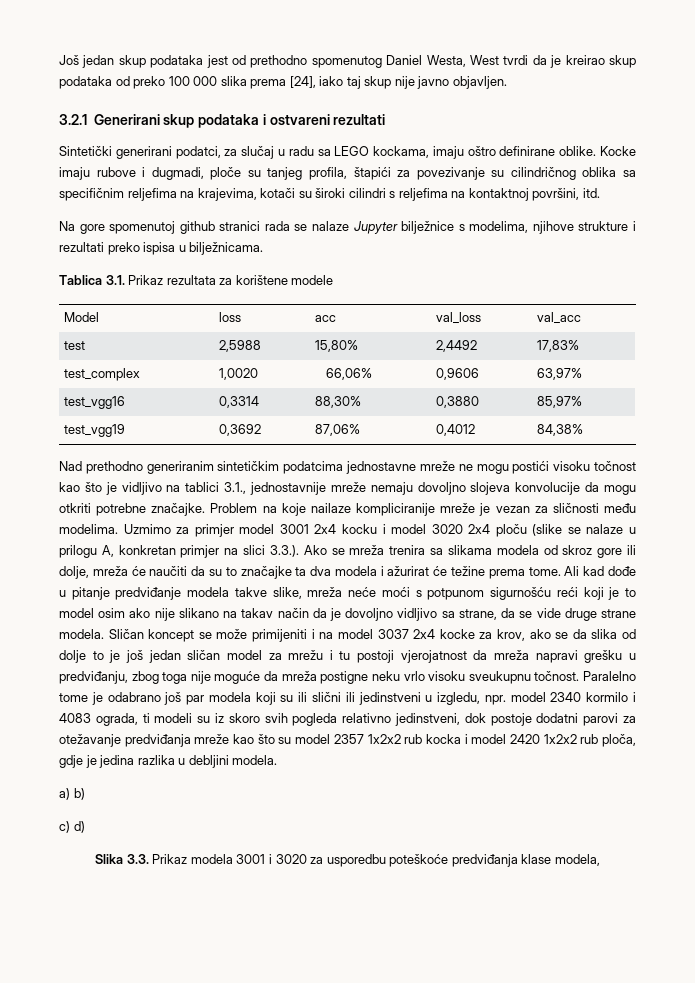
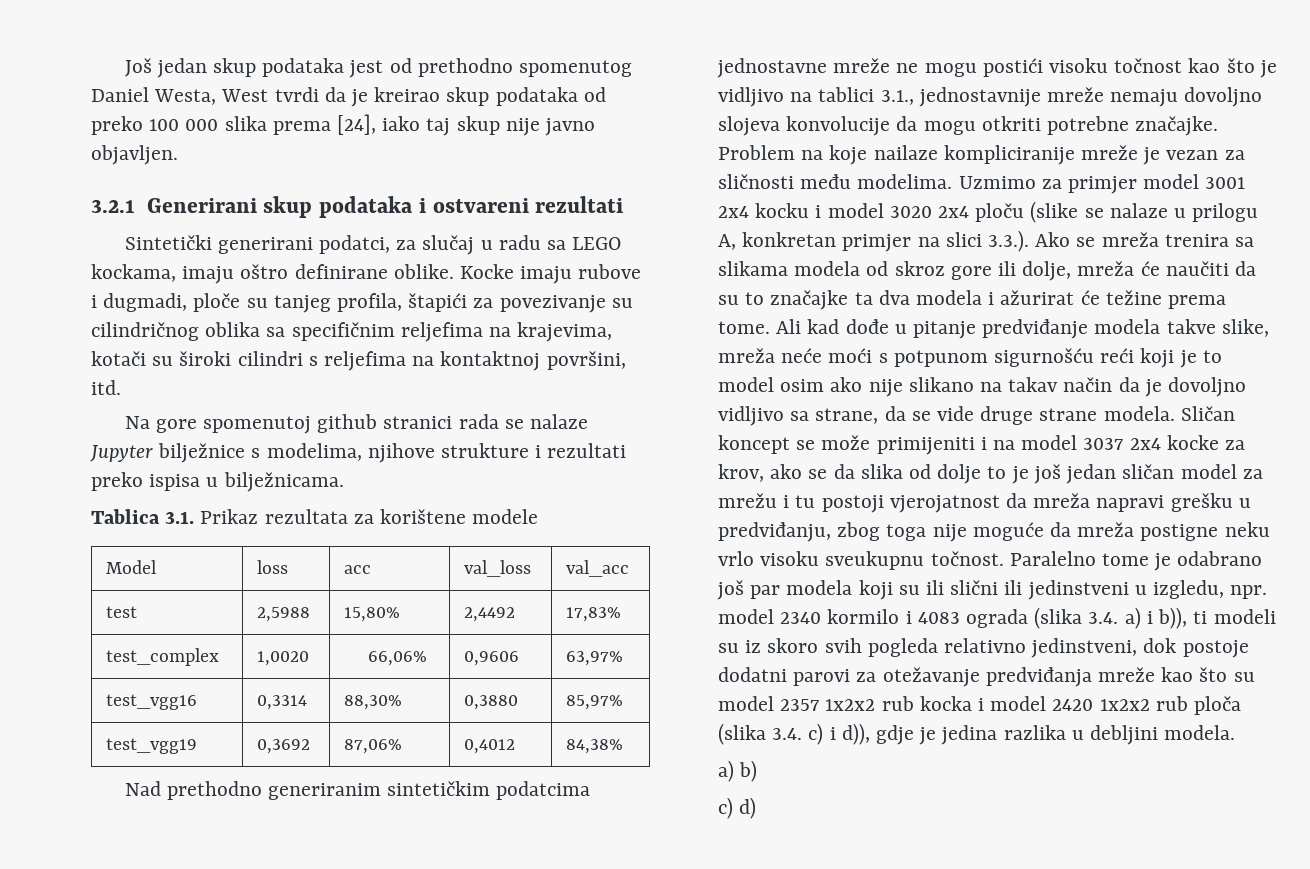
- Paralelno tome je odabrano još par modela koji su ili slični ili jedinstveni u izgledu, npr. model 2340 kormilo i 4083 ograda, ti modeli su iz skoro svih pogleda relativno jedinstveni, dok postoje dodatni parovi za otežavanje predviđanja mreže kao što su model 2357 1x2x2 rub kocka i model 2420 1x2x2 rub ploča, gdje je jedina razlika u debljini modela.
+ Paralelno tome je odabrano još par modela koji su ili slični ili jedinstveni u izgledu, npr. model 2340 kormilo i 4083 ograda (slika 3.4. a) i b)), ti modeli su iz skoro svih pogleda relativno jedinstveni, dok postoje dodatni parovi za otežavanje predviđanja mreže kao što su model 2357 1x2x2 rub kocka i model 2420 1x2x2 rub ploča (slika 3.4. c) i d)), gdje je jedina razlika u debljini modela.
- Slika 3.3. Prikaz modela 3001 i 3020 za usporedbu poteškoće predviđanja klase modela,

